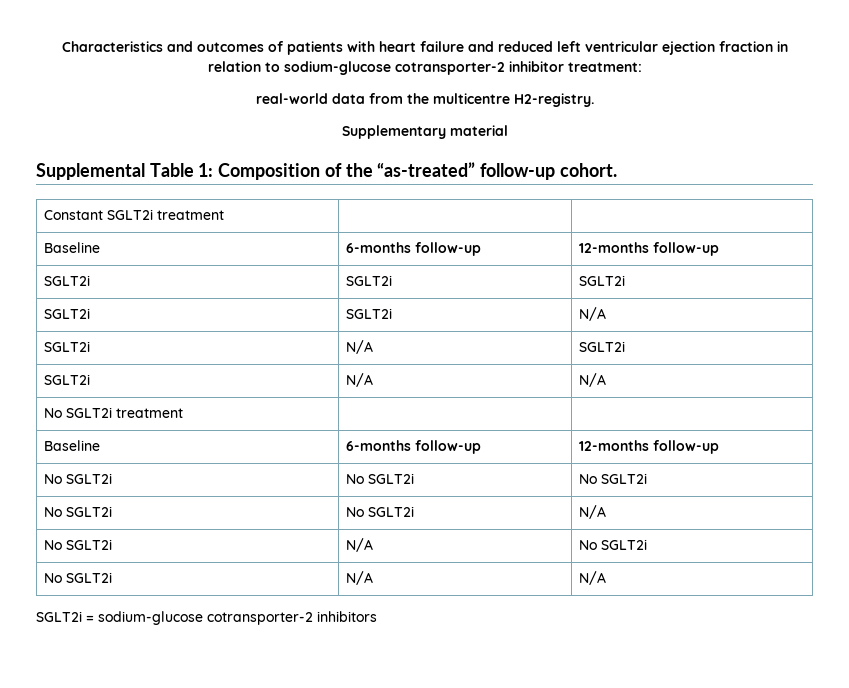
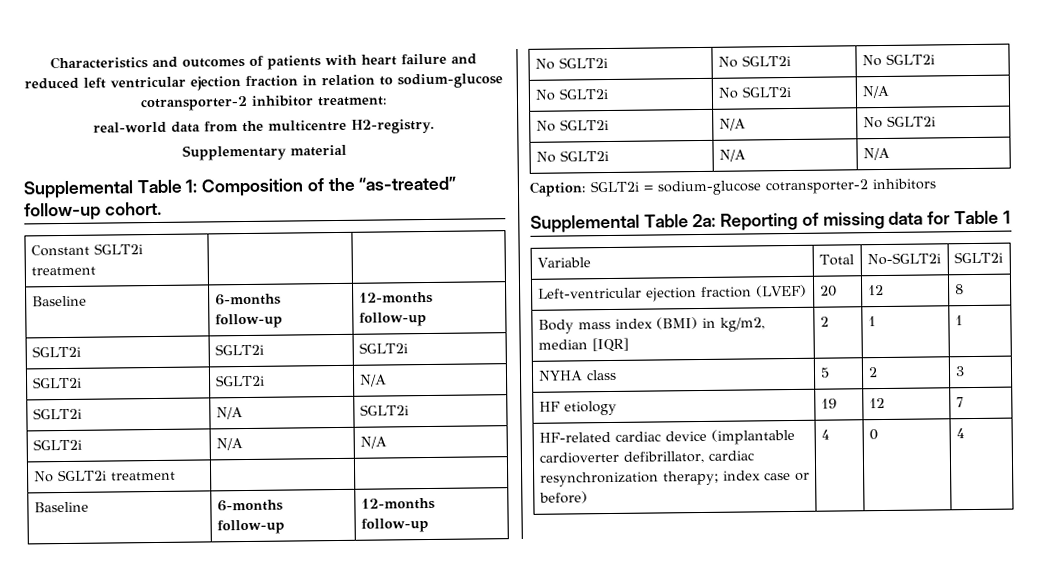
- SGLT2i = sodium-glucose cotransporter-2 inhibitors
+ Caption: SGLT2i = sodium-glucose cotransporter-2 inhibitors
+ Supplemental Table 2a: Reporting of missing data for Table 1
+ Variable | Total | No-SGLT2i | SGLT2i
+ Left-ventricular ejection fraction (LVEF) | 20 | 12 | 8
+ Body mass index (BMI) in kg/m2, median [IQR] | 2 | 1 | 1
+ NYHA class | 5 | 2 | 3
+ HF etiology | 19 | 12 | 7
+ HF-related cardiac device (implantable cardioverter defibrillator, cardiac resynchronization therapy; index case or before) | 4 | 0 | 4

